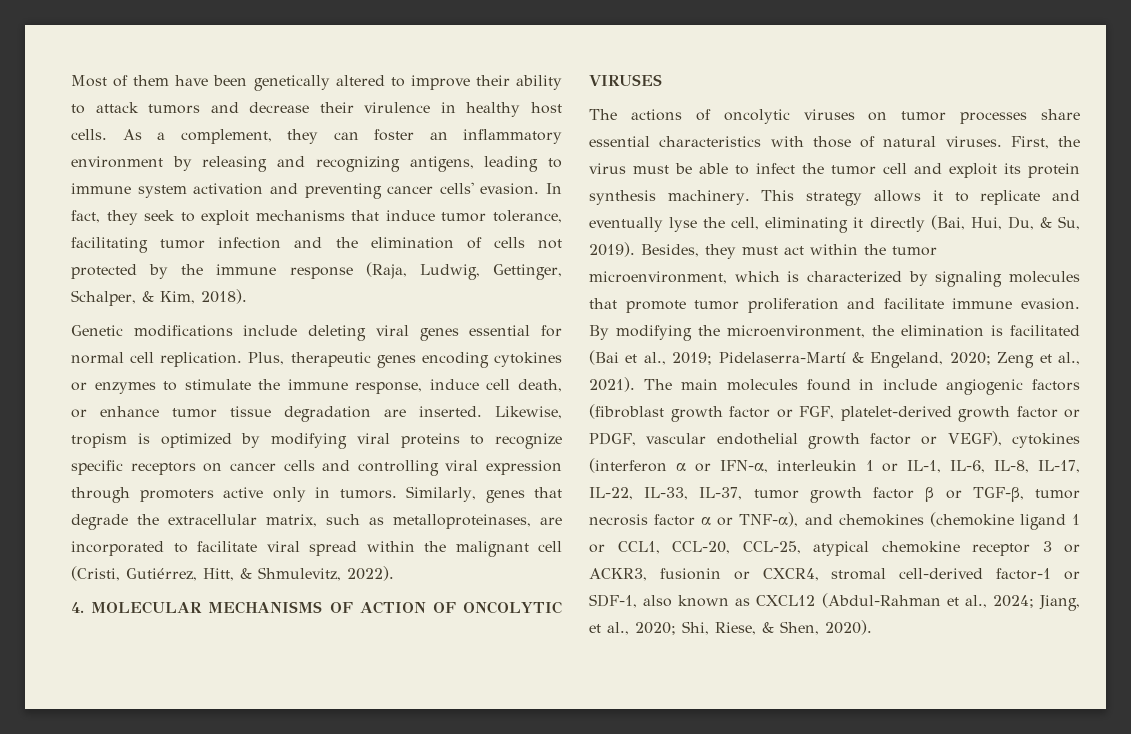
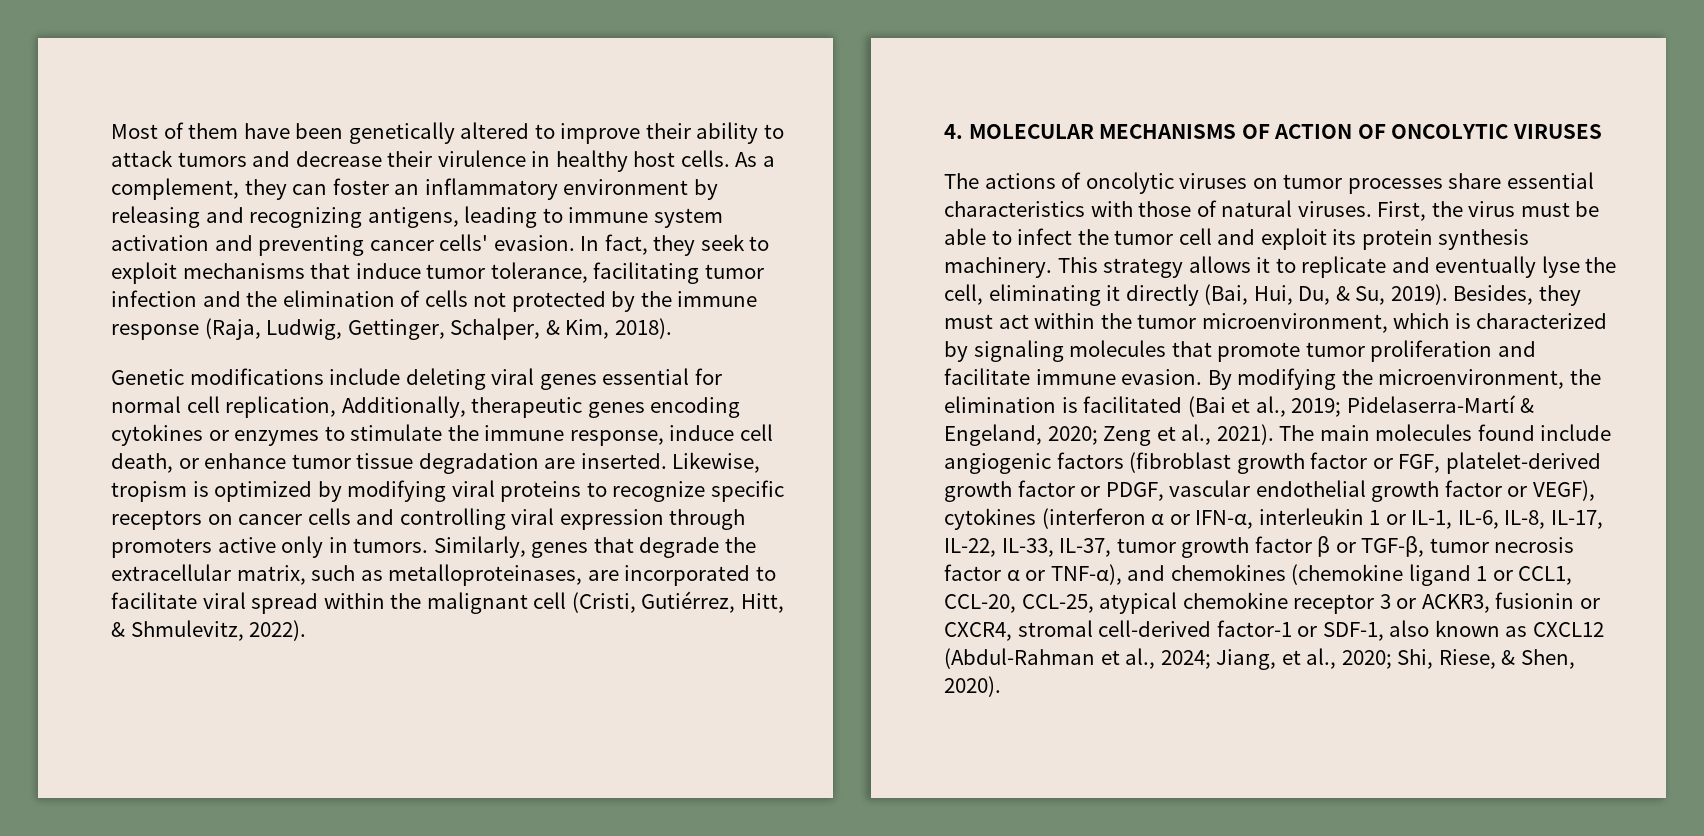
- Genetic modifications include deleting viral genes essential for normal cell replication. Plus, therapeutic genes encoding cytokines or enzymes to stimulate the immune response, induce cell death, or enhance tumor tissue degradation are inserted.
+ Genetic modifications include deleting viral genes essential for normal cell replication, Additionally, therapeutic genes encoding cytokines or enzymes to stimulate the immune response, induce cell death, or enhance tumor tissue degradation are inserted.
- The main molecules found in include angiogenic factors (fibroblast growth factor or FGF, platelet-derived growth factor or PDGF, vascular endothelial growth factor or VEGF), cytokines (interferon α or IFN-α, interleukin 1 or IL-1, IL-6, IL-8, IL-17, IL-22, IL-33, IL-37, tumor growth factor β or TGF-β, tumor necrosis factor α or TNF-α), and chemokines (chemokine ligand 1 or CCL1, CCL-20, CCL-25, atypical chemokine receptor 3 or ACKR3, fusionin or CXCR4, stromal cell-derived factor-1 or SDF-1, also known as CXCL12 (Abdul-Rahman et al., 2024;
+ The main molecules found include angiogenic factors (fibroblast growth factor or FGF, platelet-derived growth factor or PDGF, vascular endothelial growth factor or VEGF), cytokines (interferon α or IFN-α, interleukin 1 or IL-1, IL-6, IL-8, IL-17, IL-22, IL-33, IL-37, tumor growth factor β or TGF-β, tumor necrosis factor α or TNF-α), and chemokines (chemokine ligand 1 or CCL1, CCL-20, CCL-25, atypical chemokine receptor 3 or ACKR3, fusionin or CXCR4, stromal cell-derived factor-1 or SDF-1, also known as CXCL12 (Abdul-Rahman et al., 2024;

